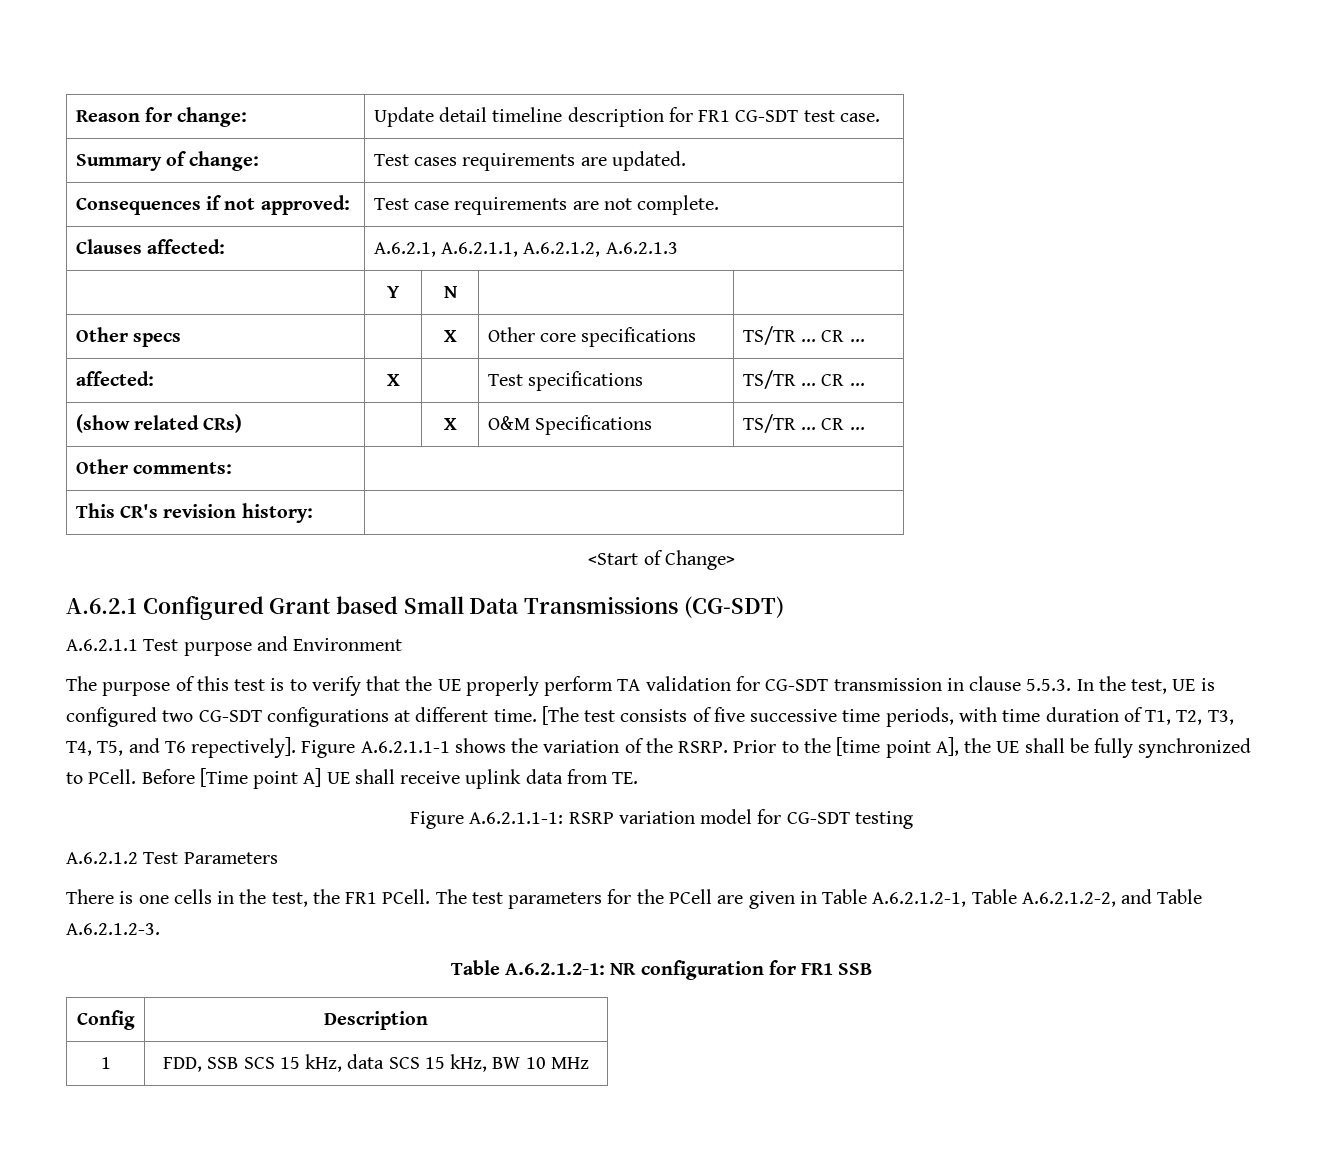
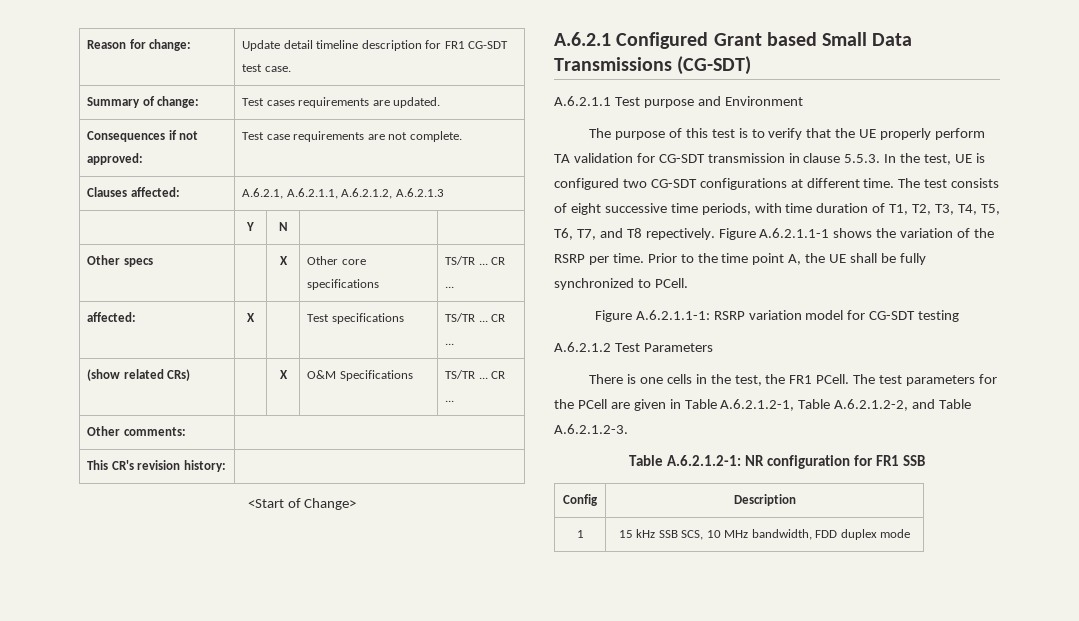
- [The test consists of five successive time periods, with time duration of T1, T2, T3, T4, T5, and T6 repectively].
+ The test consists of eight successive time periods, with time duration of T1, T2, T3, T4, T5, T6, T7, and T8 repectively.
- Figure A.6.2.1.1-1 shows the variation of the RSRP. Prior to the [time point A], the UE shall be fully synchronized to PCell. Before [Time point A] UE shall receive uplink data from TE.
+ Figure A.6.2.1.1-1 shows the variation of the RSRP per time. Prior to the time point A, the UE shall be fully synchronized to PCell.
- 1 | FDD, SSB SCS 15 kHz, data SCS 15 kHz, BW 10 MHz
+ 1 | 15 kHz SSB SCS, 10 MHz bandwidth, FDD duplex mode

